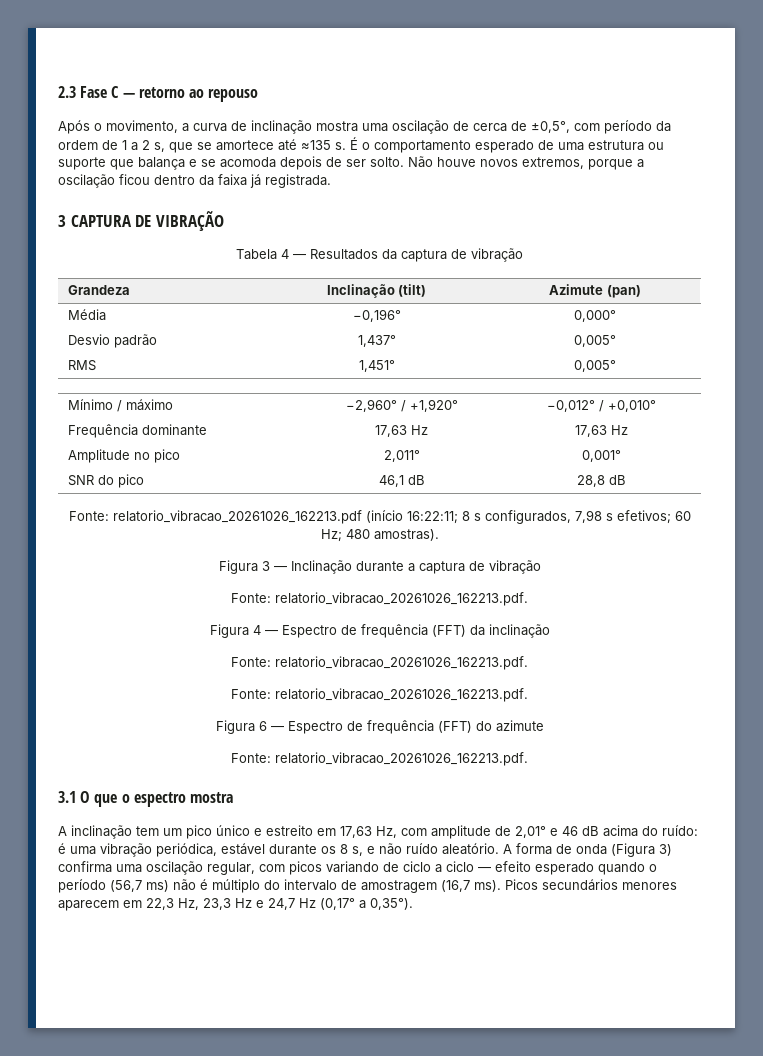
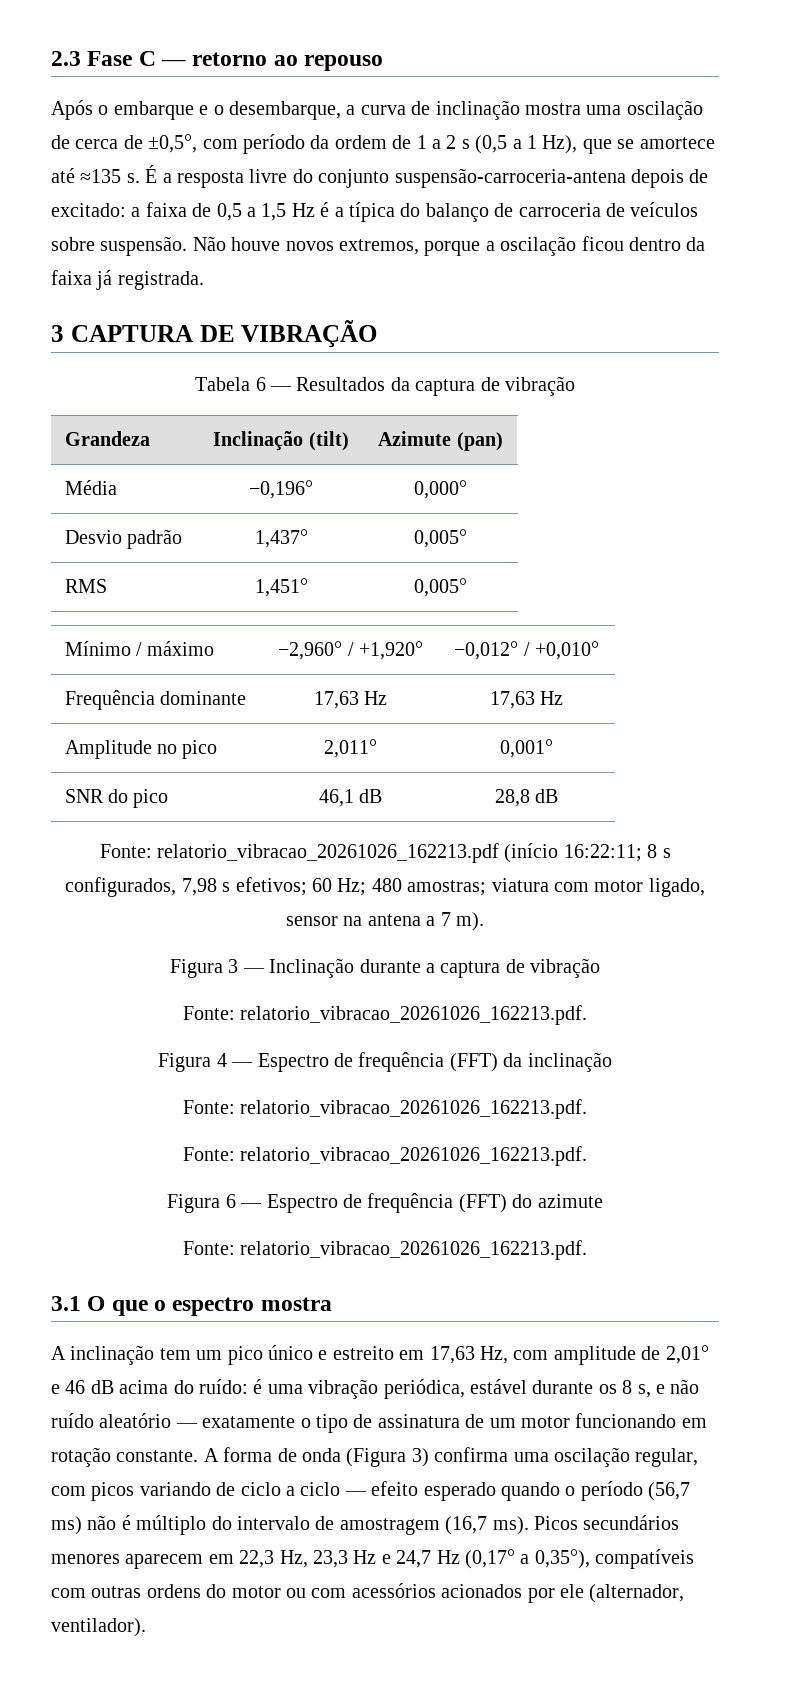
- Após o movimento, a curva de inclinação mostra uma oscilação de cerca de ±0,5°, com período da ordem de 1 a 2 s, que se amortece até ≈135 s.
+ Após o embarque e o desembarque, a curva de inclinação mostra uma oscilação de cerca de ±0,5°, com período da ordem de 1 a 2 s (0,5 a 1 Hz), que se amortece até ≈135 s.
- É o comportamento esperado de uma estrutura ou suporte que balança e se acomoda depois de ser solto.
+ É a resposta livre do conjunto suspensão-carroceria-antena depois de excitado: a faixa de 0,5 a 1,5 Hz é a típica do balanço de carroceria de veículos sobre suspensão.
- Tabela 4 — Resultados da captura de vibração
+ Tabela 6 — Resultados da captura de vibração
- Fonte: relatorio_vibracao_20261026_162213.pdf (início 16:22:11; 8 s configurados, 7,98 s efetivos; 60 Hz; 480 amostras).
+ Fonte: relatorio_vibracao_20261026_162213.pdf (início 16:22:11; 8 s configurados, 7,98 s efetivos; 60 Hz; 480 amostras; viatura com motor ligado, sensor na antena a 7 m).
- A inclinação tem um pico único e estreito em 17,63 Hz, com amplitude de 2,01° e 46 dB acima do ruído: é uma vibração periódica, estável durante os 8 s, e não ruído aleatório.
+ A inclinação tem um pico único e estreito em 17,63 Hz, com amplitude de 2,01° e 46 dB acima do ruído: é uma vibração periódica, estável durante os 8 s, e não ruído aleatório — exatamente o tipo de assinatura de um motor funcionando em rotação constante.
- Picos secundários menores aparecem em 22,3 Hz, 23,3 Hz e 24,7 Hz (0,17° a 0,35°).
+ Picos secundários menores aparecem em 22,3 Hz, 23,3 Hz e 24,7 Hz (0,17° a 0,35°), compatíveis com outras ordens do motor ou com acessórios acionados por ele (alternador, ventilador).

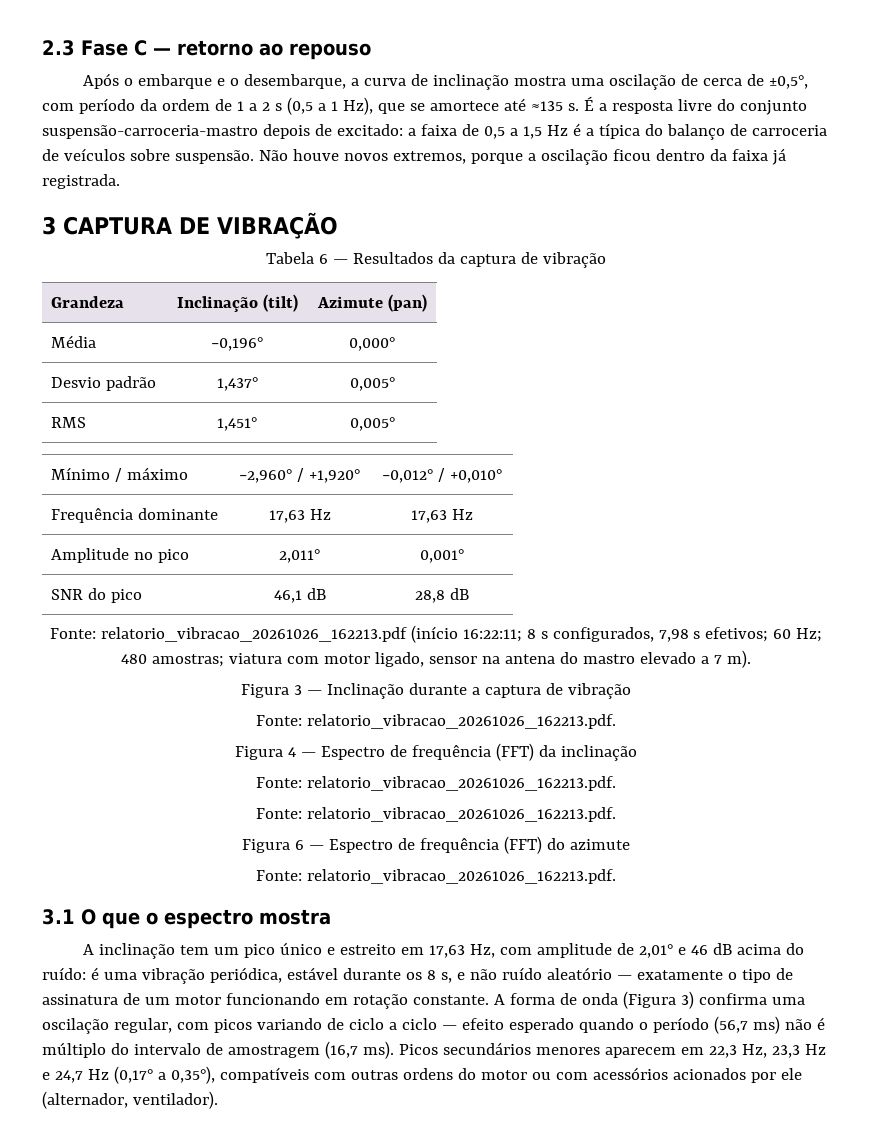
- É a resposta livre do conjunto suspensão-carroceria-antena depois de excitado: a faixa de 0,5 a 1,5 Hz é a típica do balanço de carroceria de veículos sobre suspensão.
+ É a resposta livre do conjunto suspensão-carroceria-mastro depois de excitado: a faixa de 0,5 a 1,5 Hz é a típica do balanço de carroceria de veículos sobre suspensão.
- Fonte: relatorio_vibracao_20261026_162213.pdf (início 16:22:11; 8 s configurados, 7,98 s efetivos; 60 Hz; 480 amostras; viatura com motor ligado, sensor na antena a 7 m).
+ Fonte: relatorio_vibracao_20261026_162213.pdf (início 16:22:11; 8 s configurados, 7,98 s efetivos; 60 Hz; 480 amostras; viatura com motor ligado, sensor na antena do mastro elevado a 7 m).

